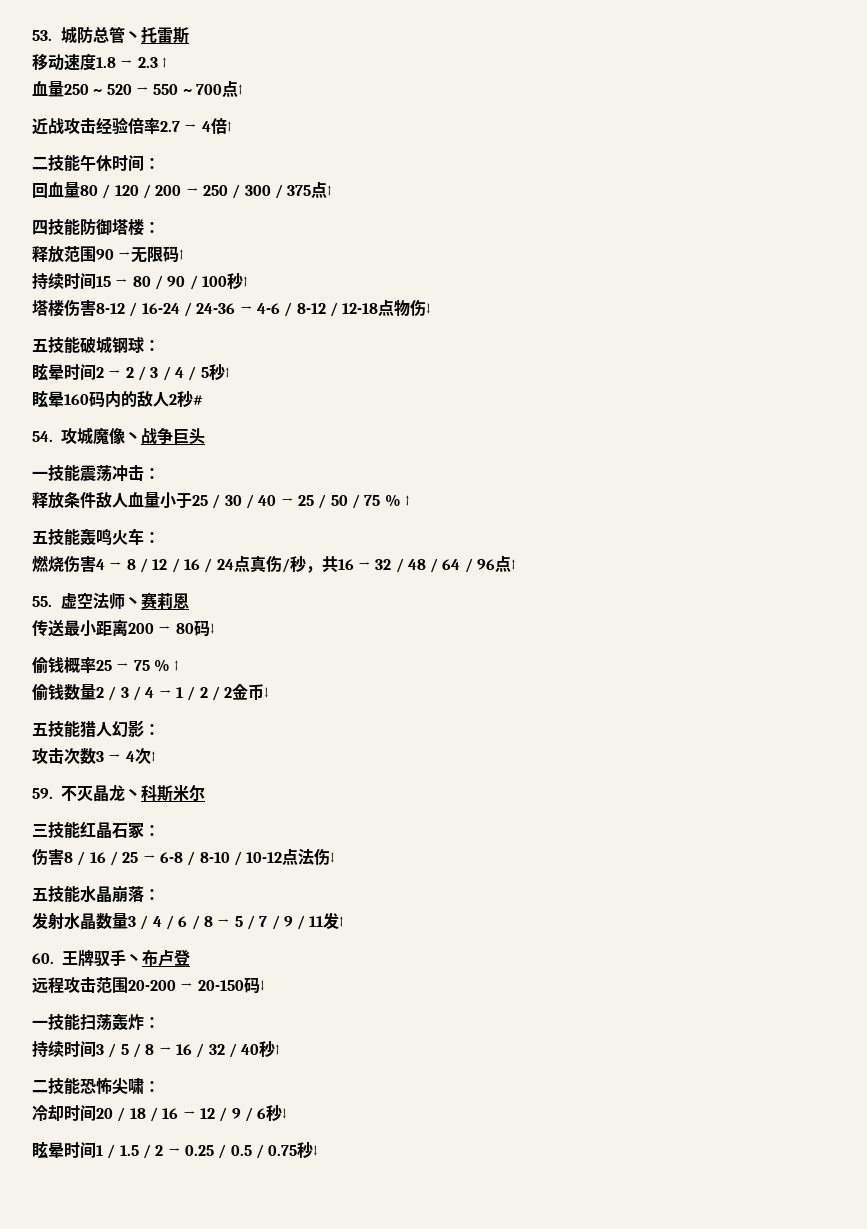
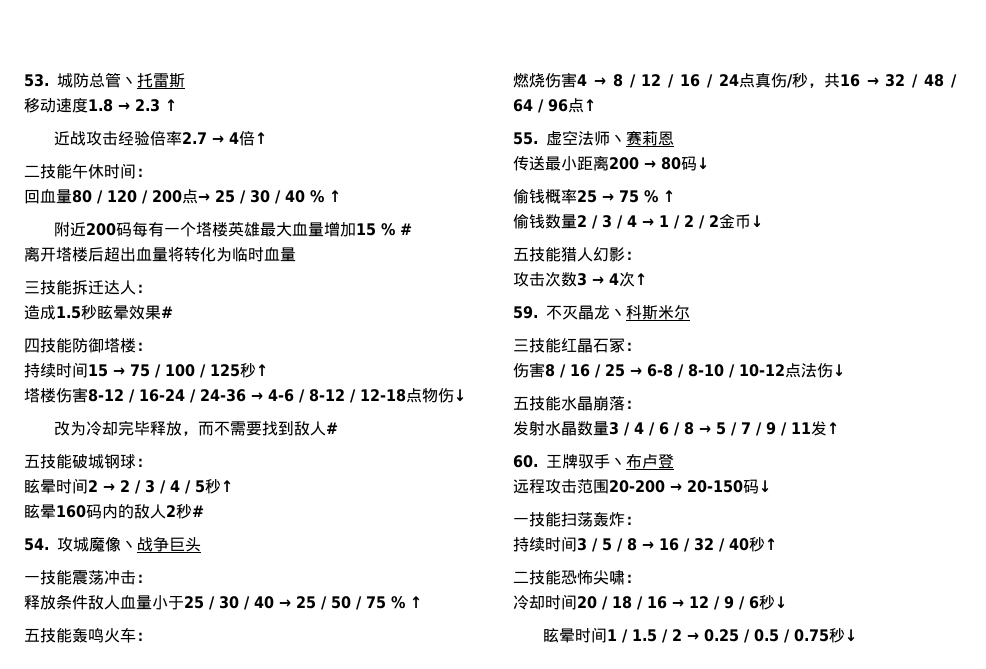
- 血量250 ~ 520 → 550 ~ 700点↑
- 回血量80 / 120 / 200 → 250 / 300 / 375点↑
+ 回血量80 / 120 / 200点→ 25 / 30 / 40 % ↑
+ 附近200码每有一个塔楼英雄最大血量增加15 % #
+ 离开塔楼后超出血量将转化为临时血量
+ 三技能拆迁达人：
+ 造成1.5秒眩晕效果#
  四技能防御塔楼：
- 释放范围90 →无限码↑
- 持续时间15 → 80 / 90 / 100秒↑
+ 持续时间15 → 75 / 100 / 125秒↑
+ 改为冷却完毕释放，而不需要找到敌人#

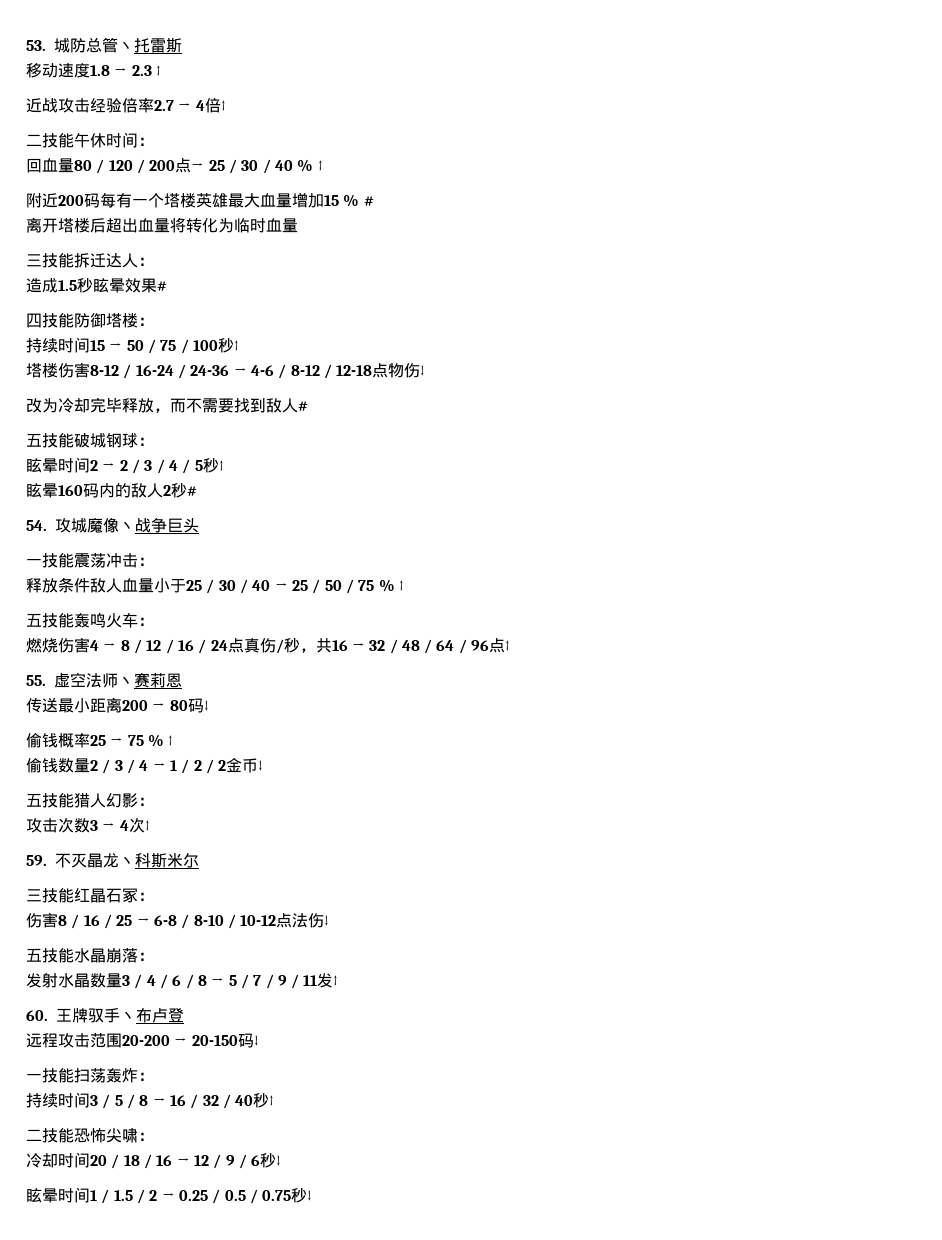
- 持续时间15 → 75 / 100 / 125秒↑
+ 持续时间15 → 50 / 75 / 100秒↑

